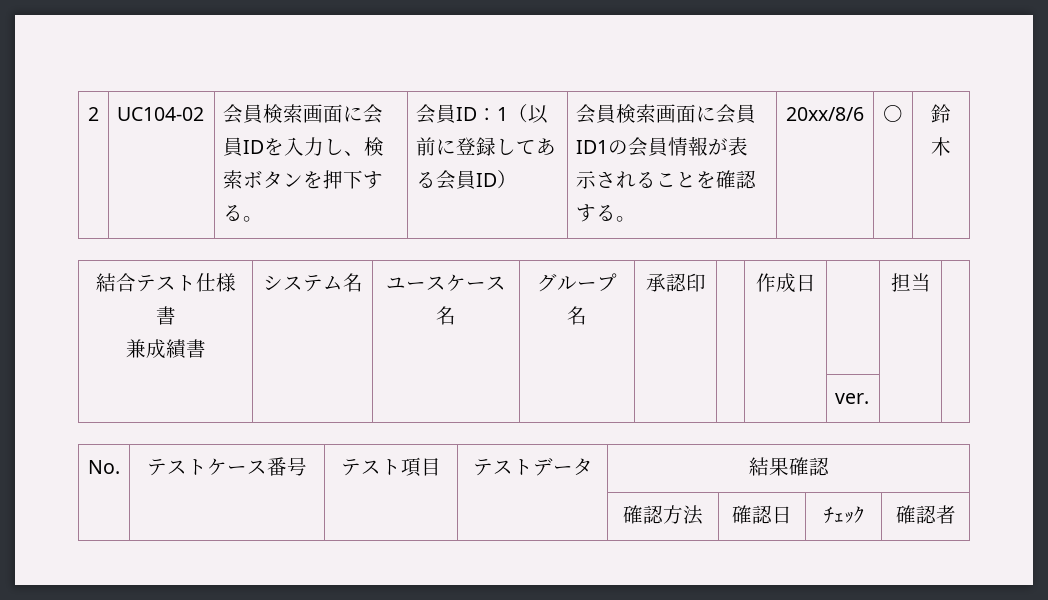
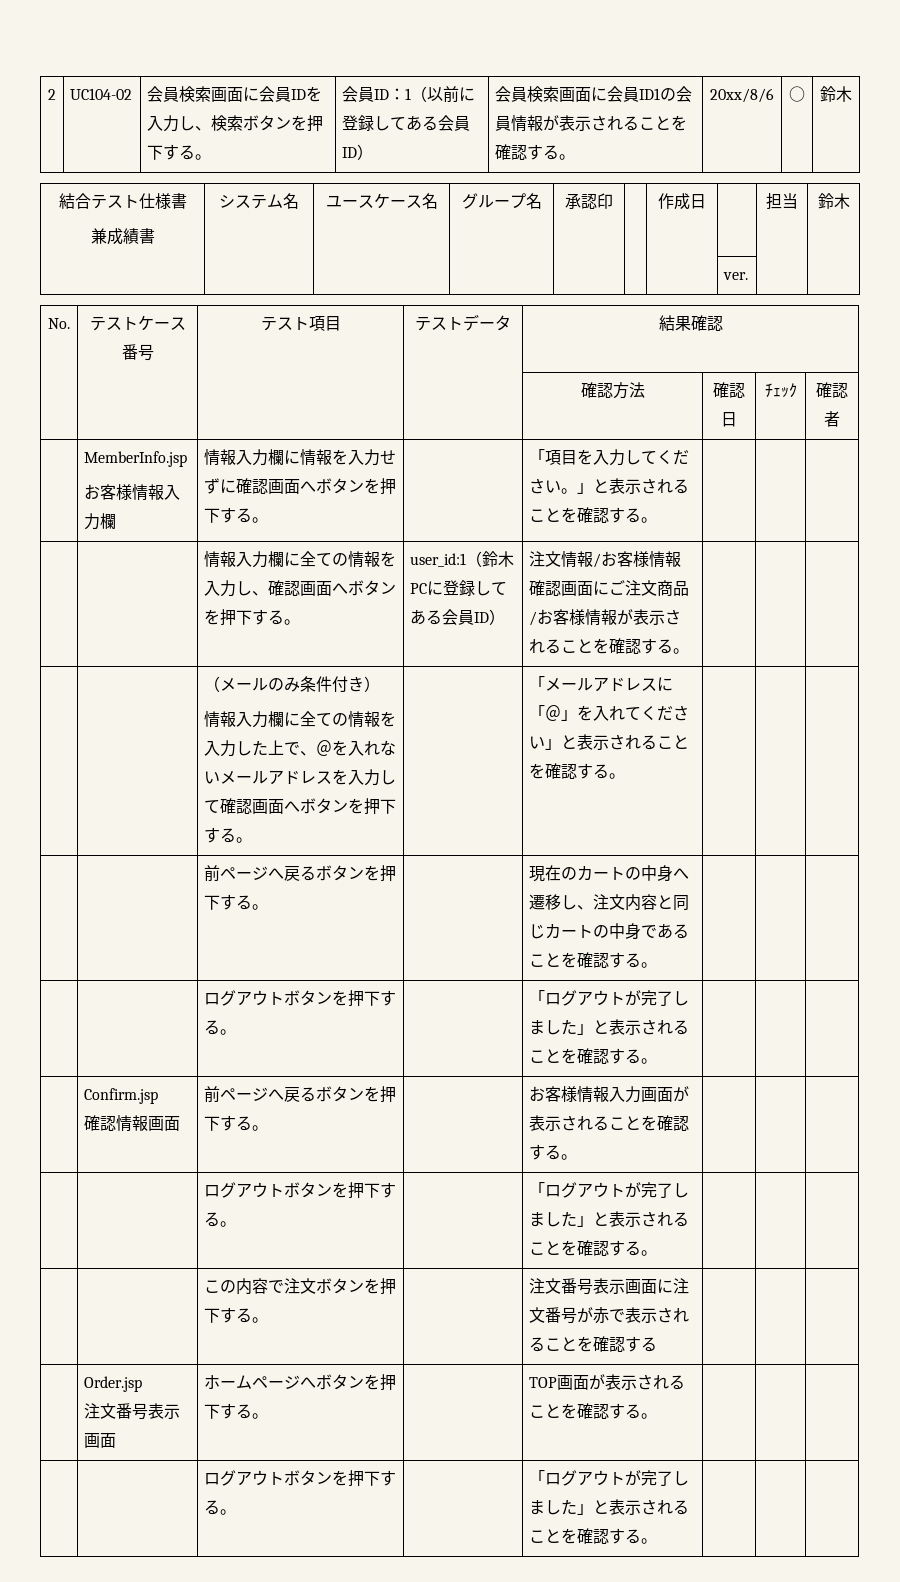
  結合テスト仕様書
- 兼成績書 | システム名 | ユースケース名 | グループ名 | 承認印 | | 作成日 | | 担当 |
+ 兼成績書 | システム名 | ユースケース名 | グループ名 | 承認印 | | 作成日 | | 担当 | 鈴木
+ | MemberInfo.jsp
+ お客様情報入力欄 | 情報入力欄に情報を入力せずに確認画面へボタンを押下する。 | | 「項目を入力してください。」と表示されることを確認する。 | | |
+ | | 情報入力欄に全ての情報を入力し、確認画面へボタンを押下する。 | user_id:1（鈴木PCに登録してある会員ID） | 注文情報/お客様情報確認画面にご注文商品/お客様情報が表示されることを確認する。 | | |
+ | | （メールのみ条件付き）
+ 情報入力欄に全ての情報を入力した上で、＠を入れないメールアドレスを入力して確認画面へボタンを押下する。 | | 「メールアドレスに「＠」を入れてください」と表示されることを確認する。 | | |
+ | | 前ページへ戻るボタンを押下する。 | | 現在のカートの中身へ遷移し、注文内容と同じカートの中身であることを確認する。 | | |
+ | | ログアウトボタンを押下する。 | | 「ログアウトが完了しました」と表示されることを確認する。 | | |
+ | Confirm.jsp
+ 確認情報画面 | 前ページへ戻るボタンを押下する。 | | お客様情報入力画面が表示されることを確認する。 | | |
+ | | ログアウトボタンを押下する。 | | 「ログアウトが完了しました」と表示されることを確認する。 | | |
+ | | この内容で注文ボタンを押下する。 | | 注文番号表示画面に注文番号が赤で表示されることを確認する | | |
+ | Order.jsp
+ 注文番号表示画面 | ホームページへボタンを押下する。 | | TOP画面が表示されることを確認する。 | | |
+ | | ログアウトボタンを押下する。 | | 「ログアウトが完了しました」と表示されることを確認する。 | | |

